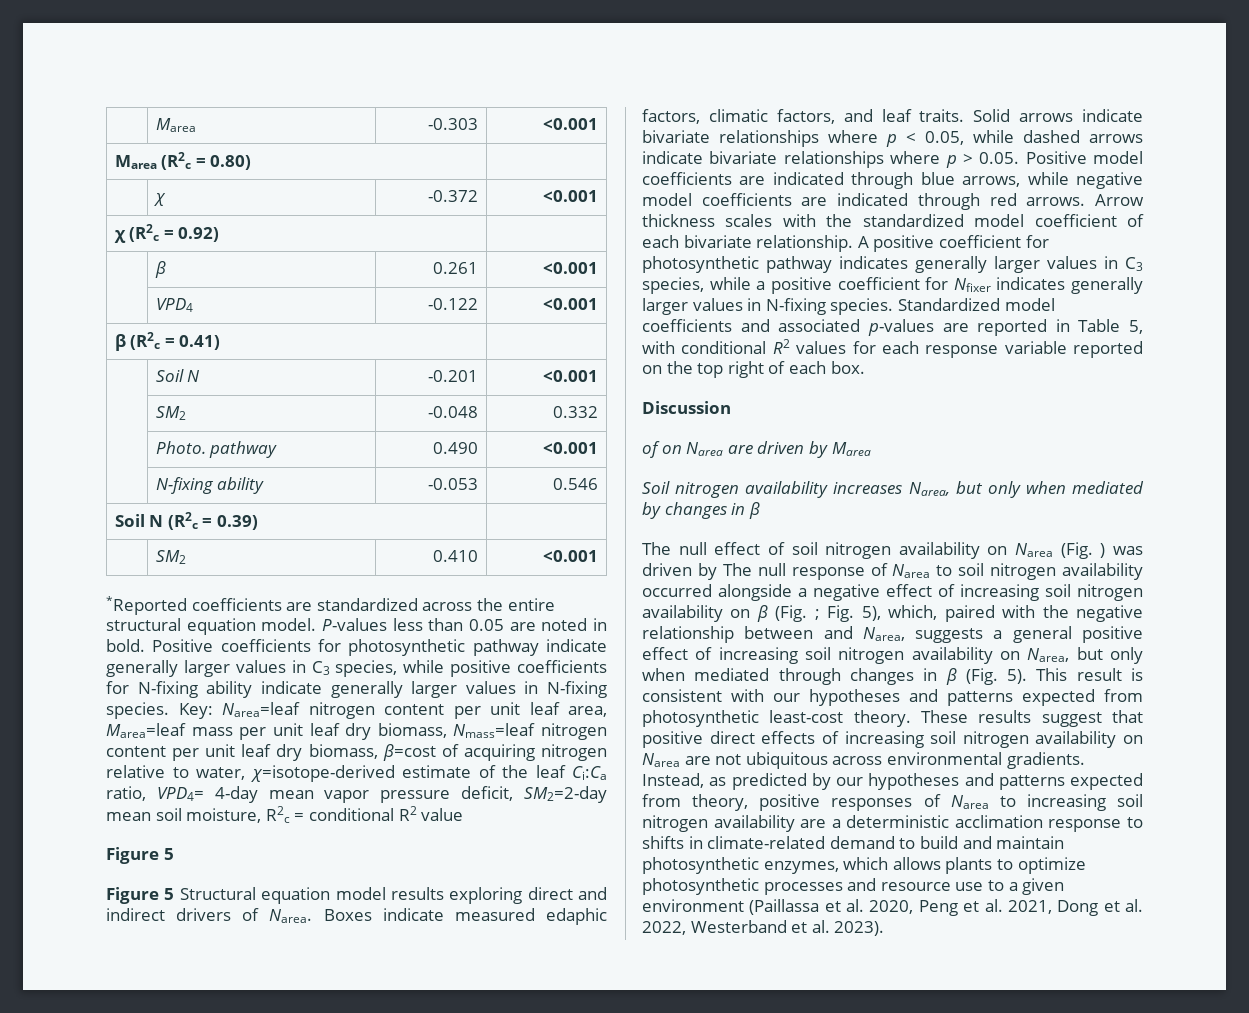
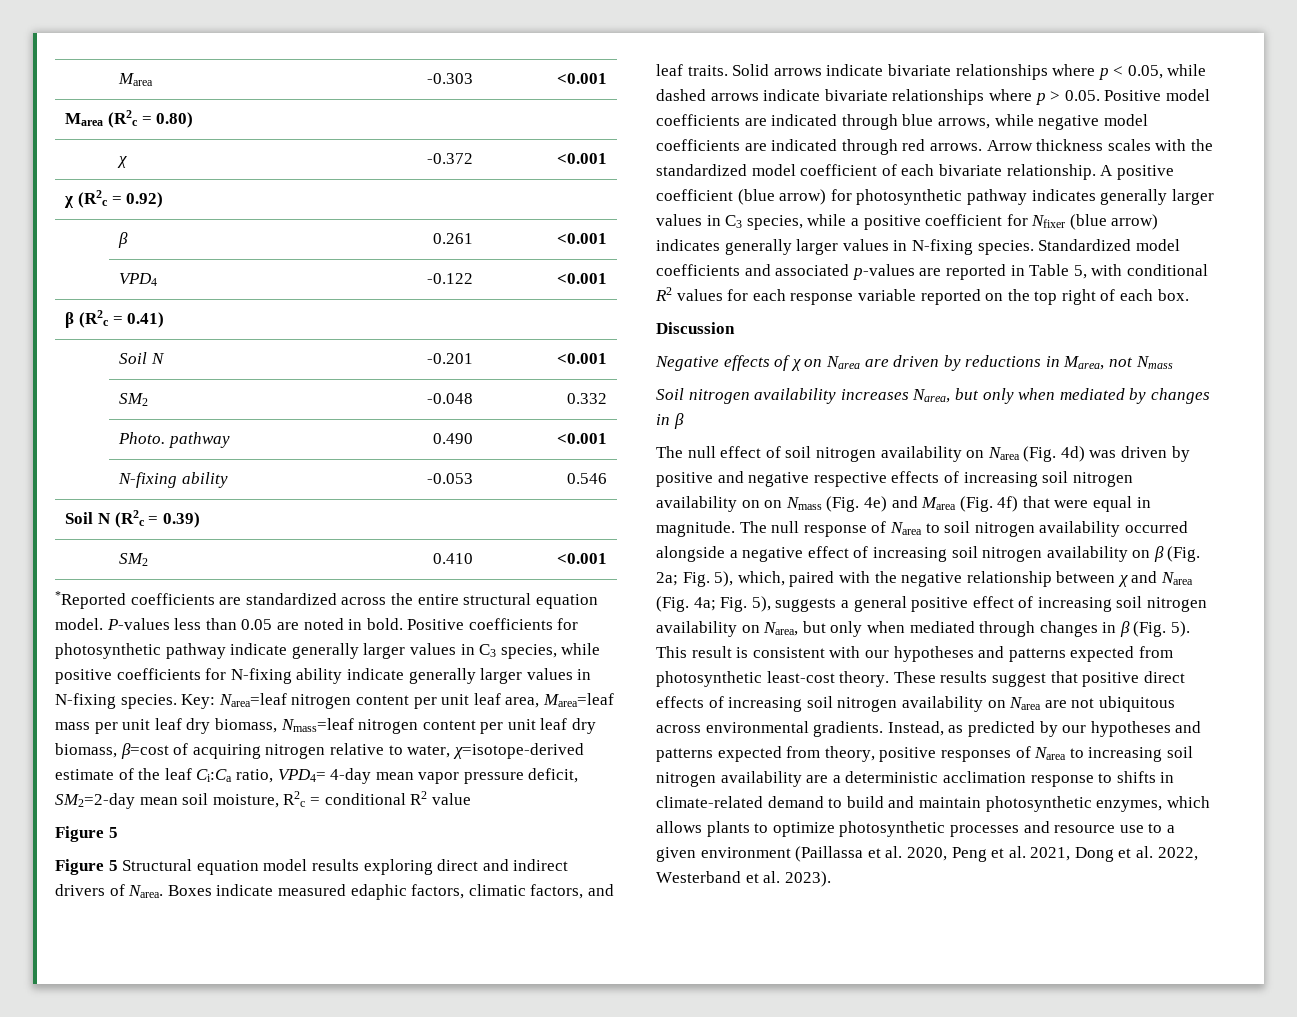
- A positive coefficient for photosynthetic pathway indicates generally larger values in C3 species, while a positive coefficient for Nfixer indicates generally larger values in N-fixing species.
+ A positive coefficient (blue arrow) for photosynthetic pathway indicates generally larger values in C3 species, while a positive coefficient for Nfixer (blue arrow) indicates generally larger values in N-fixing species.
- of on Narea are driven by Marea
+ Negative effects of χ on Narea are driven by reductions in Marea, not Nmass
- The null effect of soil nitrogen availability on Narea (Fig. ) was driven by The null response of Narea to soil nitrogen availability occurred alongside a negative effect of increasing soil nitrogen availability on β (Fig. ;
+ The null effect of soil nitrogen availability on Narea (Fig. 4d) was driven by positive and negative respective effects of increasing soil nitrogen availability on on Nmass (Fig. 4e) and Marea (Fig. 4f) that were equal in magnitude. The null response of Narea to soil nitrogen availability occurred alongside a negative effect of increasing soil nitrogen availability on β (Fig. 2a;
- Fig. 5), which, paired with the negative relationship between and Narea, suggests a general positive effect of increasing soil nitrogen availability on Narea, but only when mediated through changes in β (Fig. 5).
+ Fig. 5), which, paired with the negative relationship between χ and Narea (Fig. 4a; Fig. 5), suggests a general positive effect of increasing soil nitrogen availability on Narea, but only when mediated through changes in β (Fig. 5).

